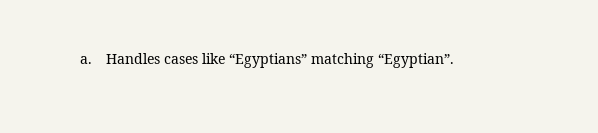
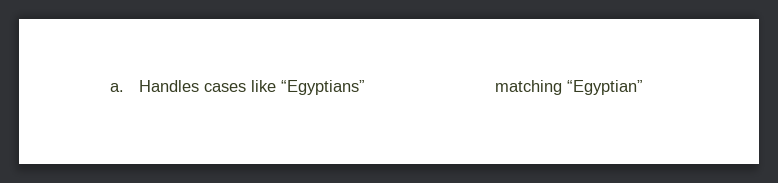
- Handles cases like “Egyptians” matching “Egyptian”.
+ Handles cases like “Egyptians” matching “Egyptian”

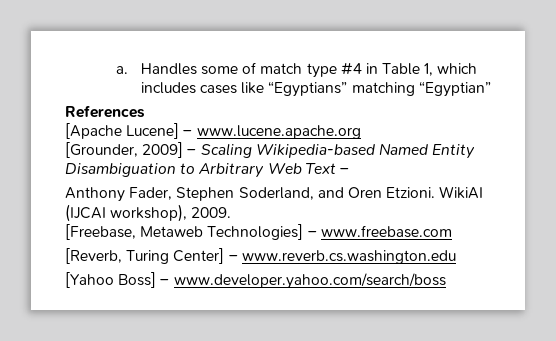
- Handles cases like “Egyptians” matching “Egyptian”
+ Handles some of match type #4 in Table 1, which includes cases like “Egyptians” matching “Egyptian”
+ References
+ [Apache Lucene] – www.lucene.apache.org
+ [Grounder, 2009] – Scaling Wikipedia-based Named Entity Disambiguation to Arbitrary Web Text –
+ Anthony Fader, Stephen Soderland, and Oren Etzioni. WikiAI (IJCAI workshop), 2009.
+ [Freebase, Metaweb Technologies] – www.freebase.com
+ [Reverb, Turing Center] – www.reverb.cs.washington.edu
+ [Yahoo Boss] – www.developer.yahoo.com/search/boss

